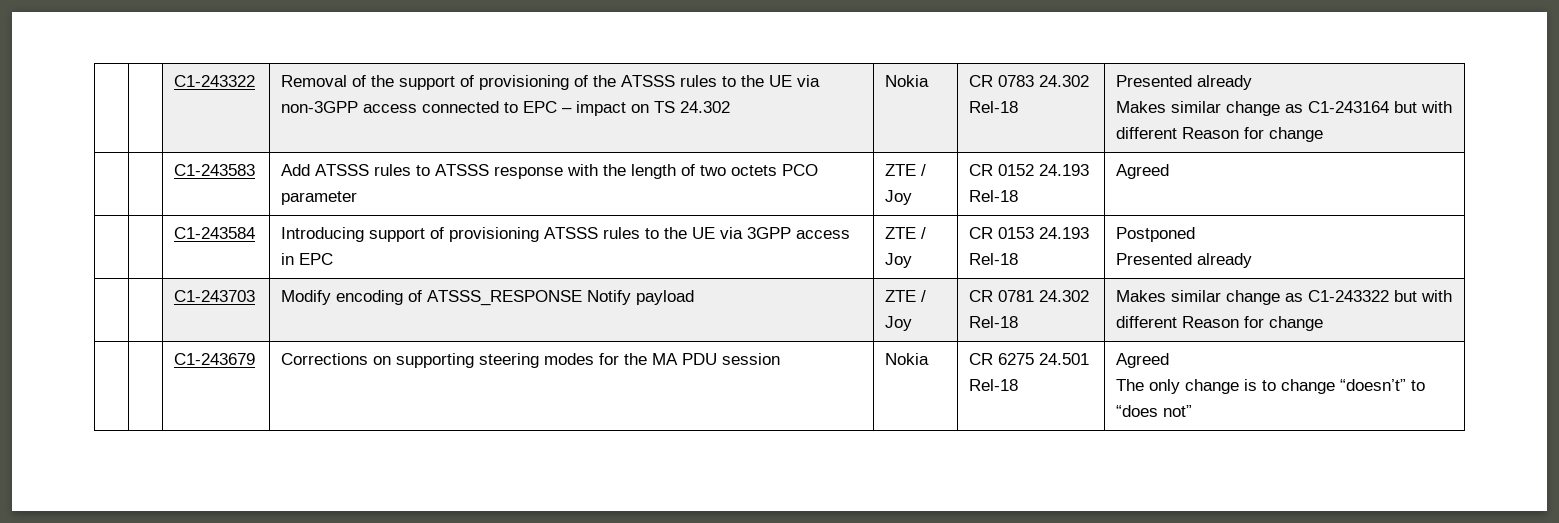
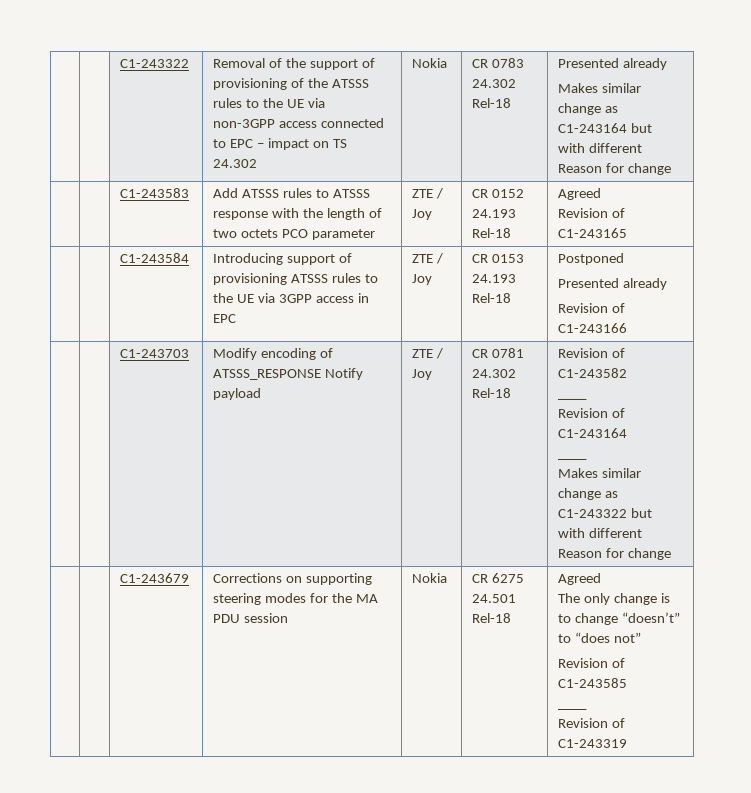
  | | C1-243583 | Add ATSSS rules to ATSSS response with the length of two octets PCO parameter | ZTE / Joy | CR 0152 24.193 Rel-18 | Agreed
+ Revision of C1-243165
  | | C1-243584 | Introducing support of provisioning ATSSS rules to the UE via 3GPP access in EPC | ZTE / Joy | CR 0153 24.193 Rel-18 | Postponed
  Presented already
+ Revision of C1-243166
- | | C1-243703 | Modify encoding of ATSSS_RESPONSE Notify payload | ZTE / Joy | CR 0781 24.302 Rel-18 | Makes similar change as C1-243322 but with different Reason for change
+ | | C1-243703 | Modify encoding of ATSSS_RESPONSE Notify payload | ZTE / Joy | CR 0781 24.302 Rel-18 | Revision of C1-243582
+ ____
+ Revision of C1-243164
+ ____
+ Makes similar change as C1-243322 but with different Reason for change
  | | C1-243679 | Corrections on supporting steering modes for the MA PDU session | Nokia | CR 6275 24.501 Rel-18 | Agreed
  The only change is to change “doesn’t” to “does not”
+ Revision of C1-243585
+ ____
+ Revision of C1-243319

